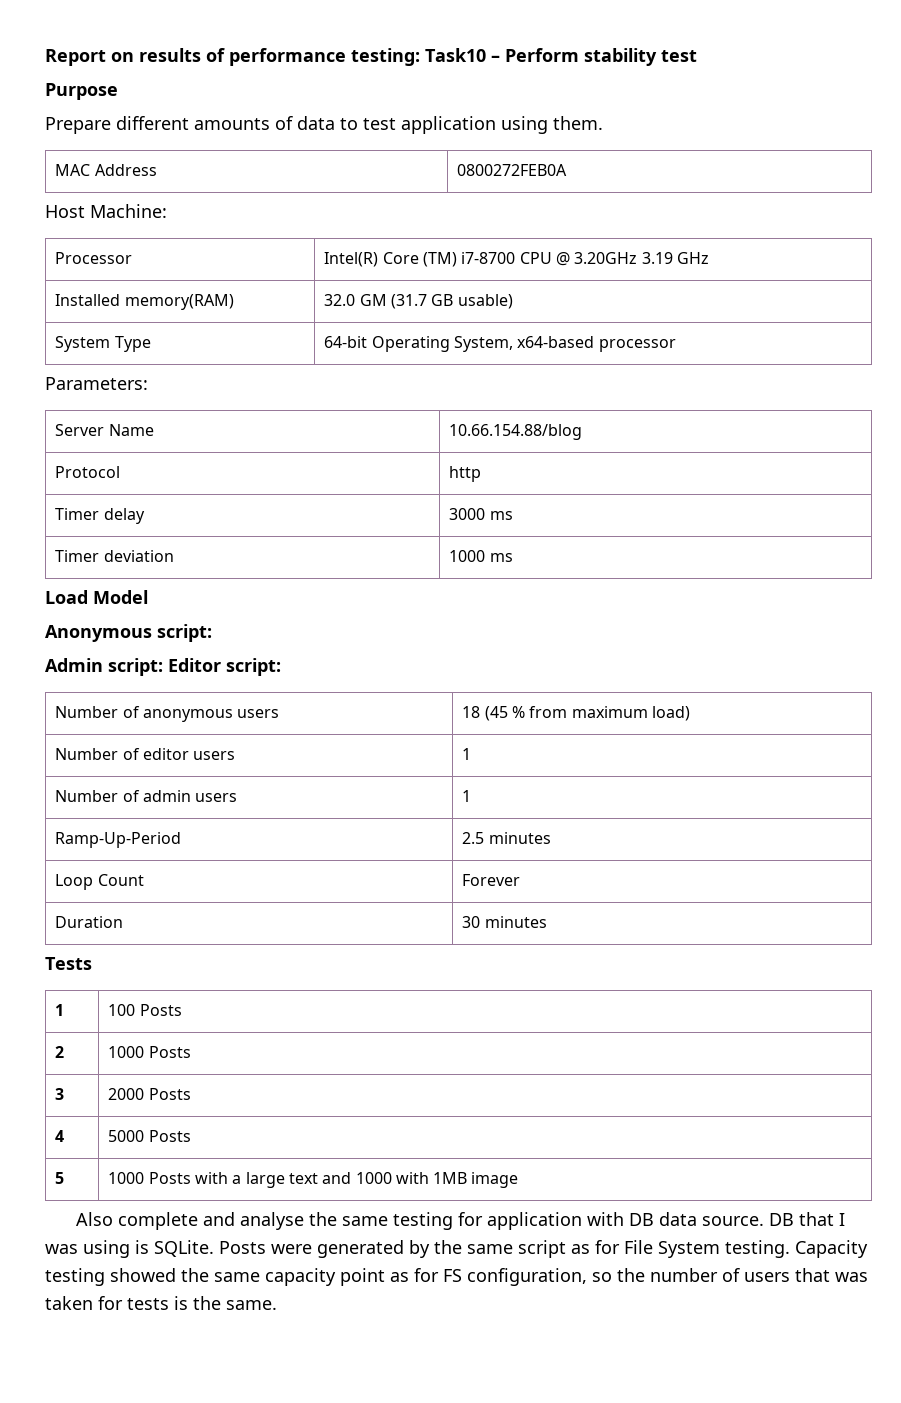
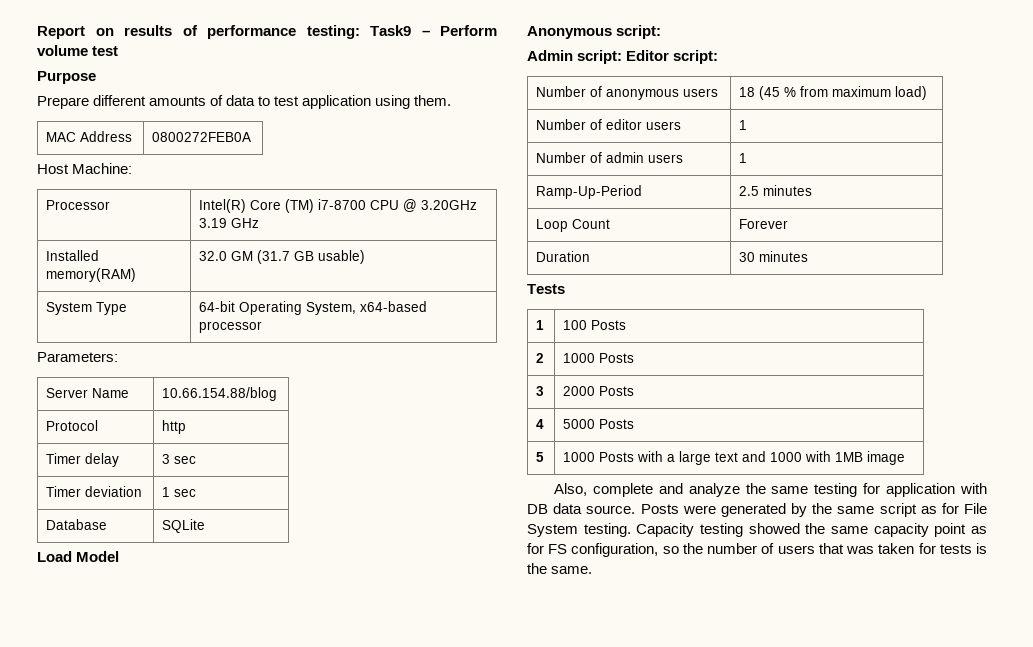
- Report on results of performance testing: Task10 – Perform stability test
+ Report on results of performance testing: Task9 – Perform volume test
- Timer delay | 3000 ms
+ Timer delay | 3 sec
- Timer deviation | 1000 ms
+ Timer deviation | 1 sec
+ Database | SQLite
- Also complete and analyse the same testing for application with DB data source.
+ Also, complete and analyze the same testing for application with DB data source.
- DB that I was using is SQLite.

